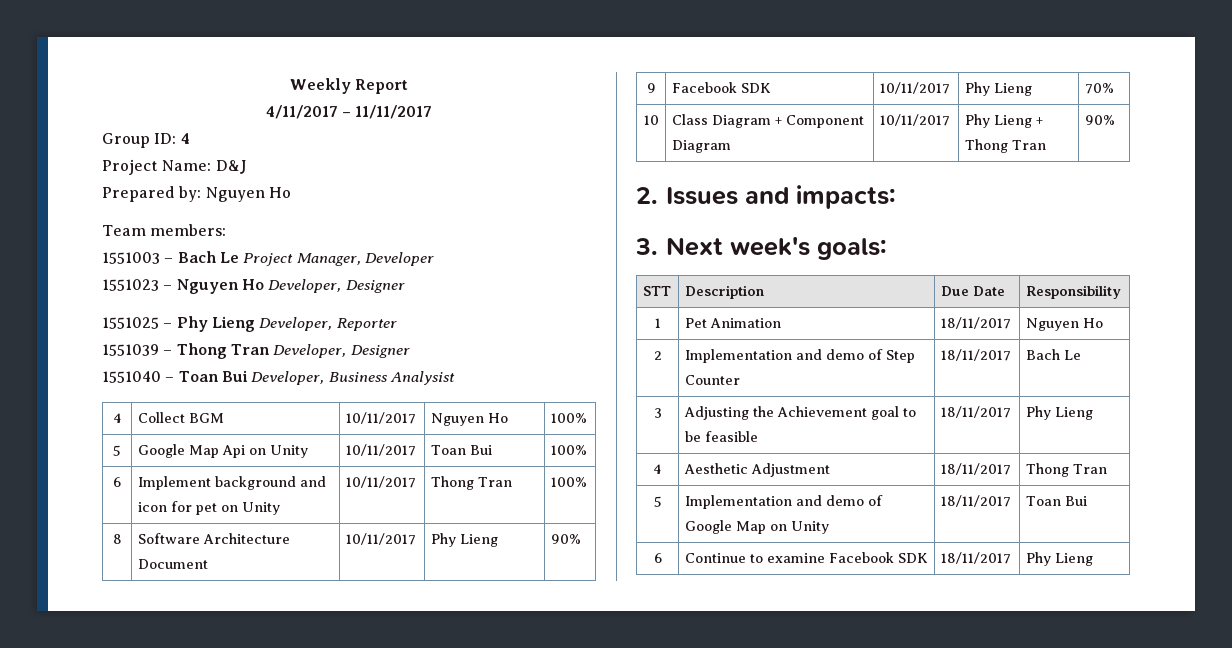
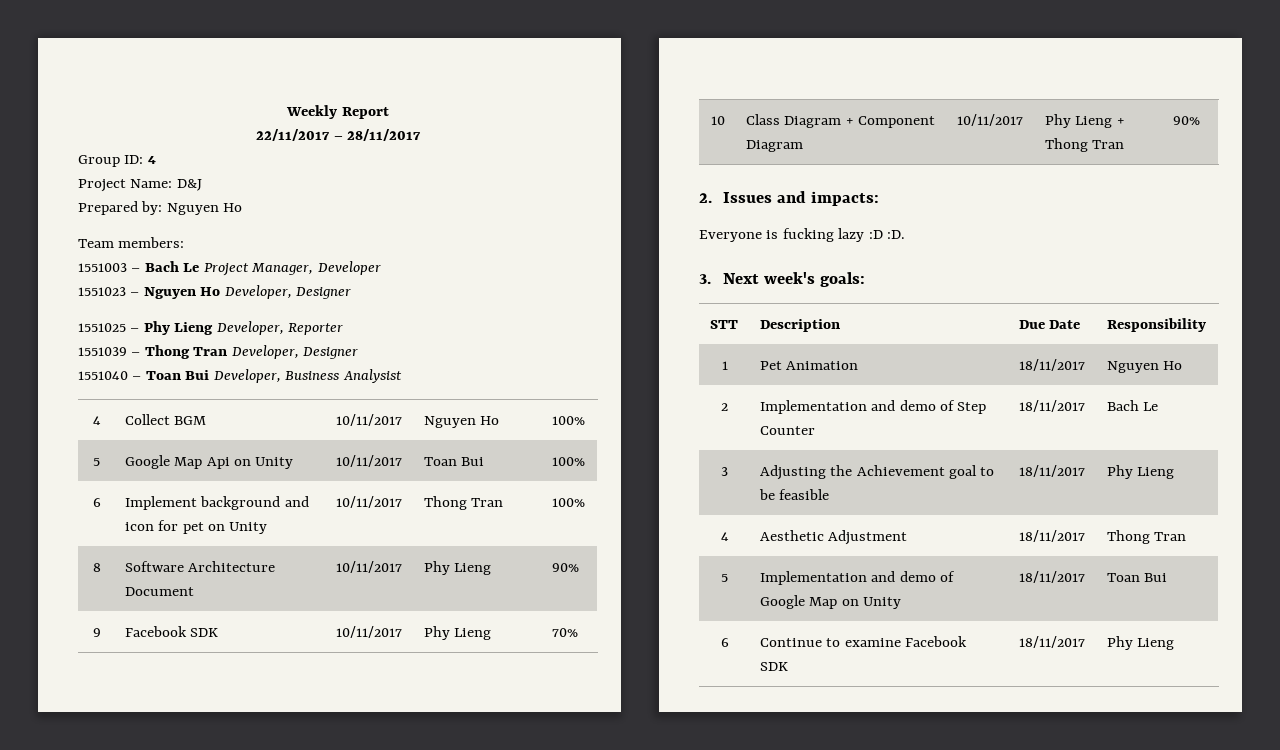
- 4/11/2017 – 11/11/2017
+ 22/11/2017 – 28/11/2017
+ Everyone is fucking lazy :D :D.

